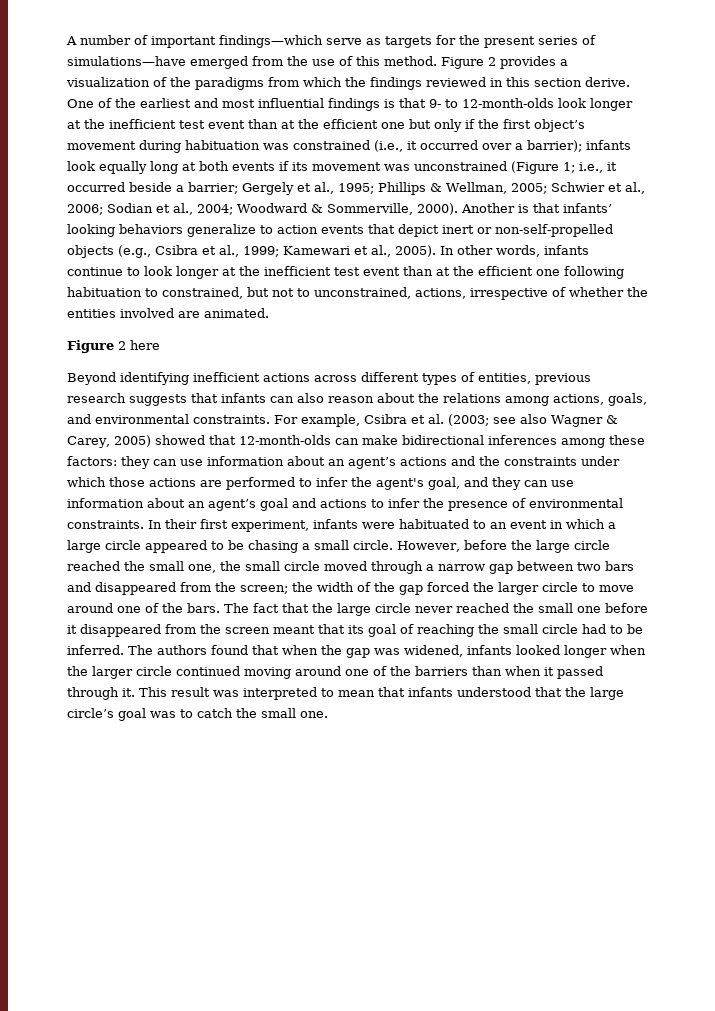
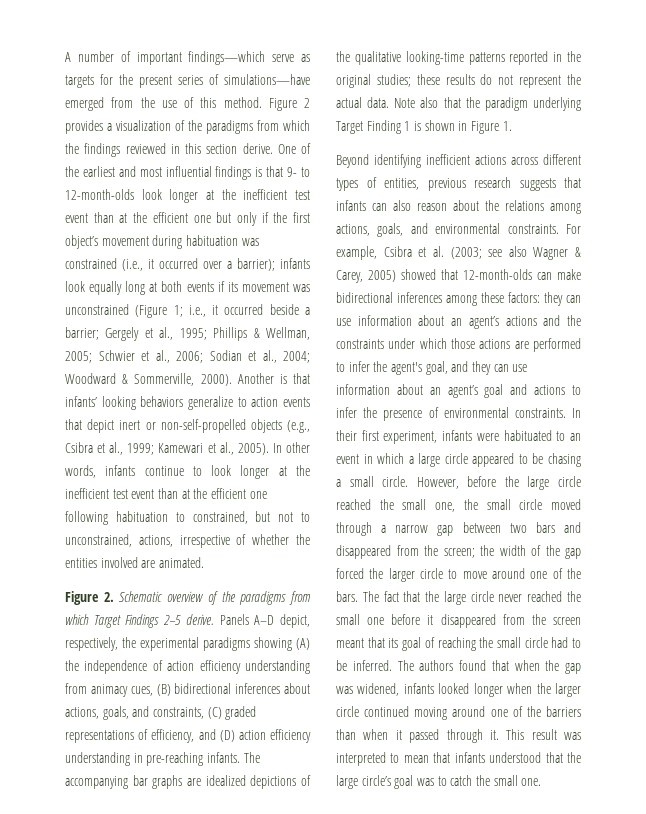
- Figure 2 here
+ Figure 2. Schematic overview of the paradigms from which Target Findings 2–5 derive. Panels A–D depict, respectively, the experimental paradigms showing (A) the independence of action efficiency understanding from animacy cues, (B) bidirectional inferences about actions, goals, and constraints, (C) graded representations of efficiency, and (D) action efficiency understanding in pre-reaching infants. The accompanying bar graphs are idealized depictions of the qualitative looking-time patterns reported in the original studies; these results do not represent the actual data. Note also that the paradigm underlying Target Finding 1 is shown in Figure 1.

